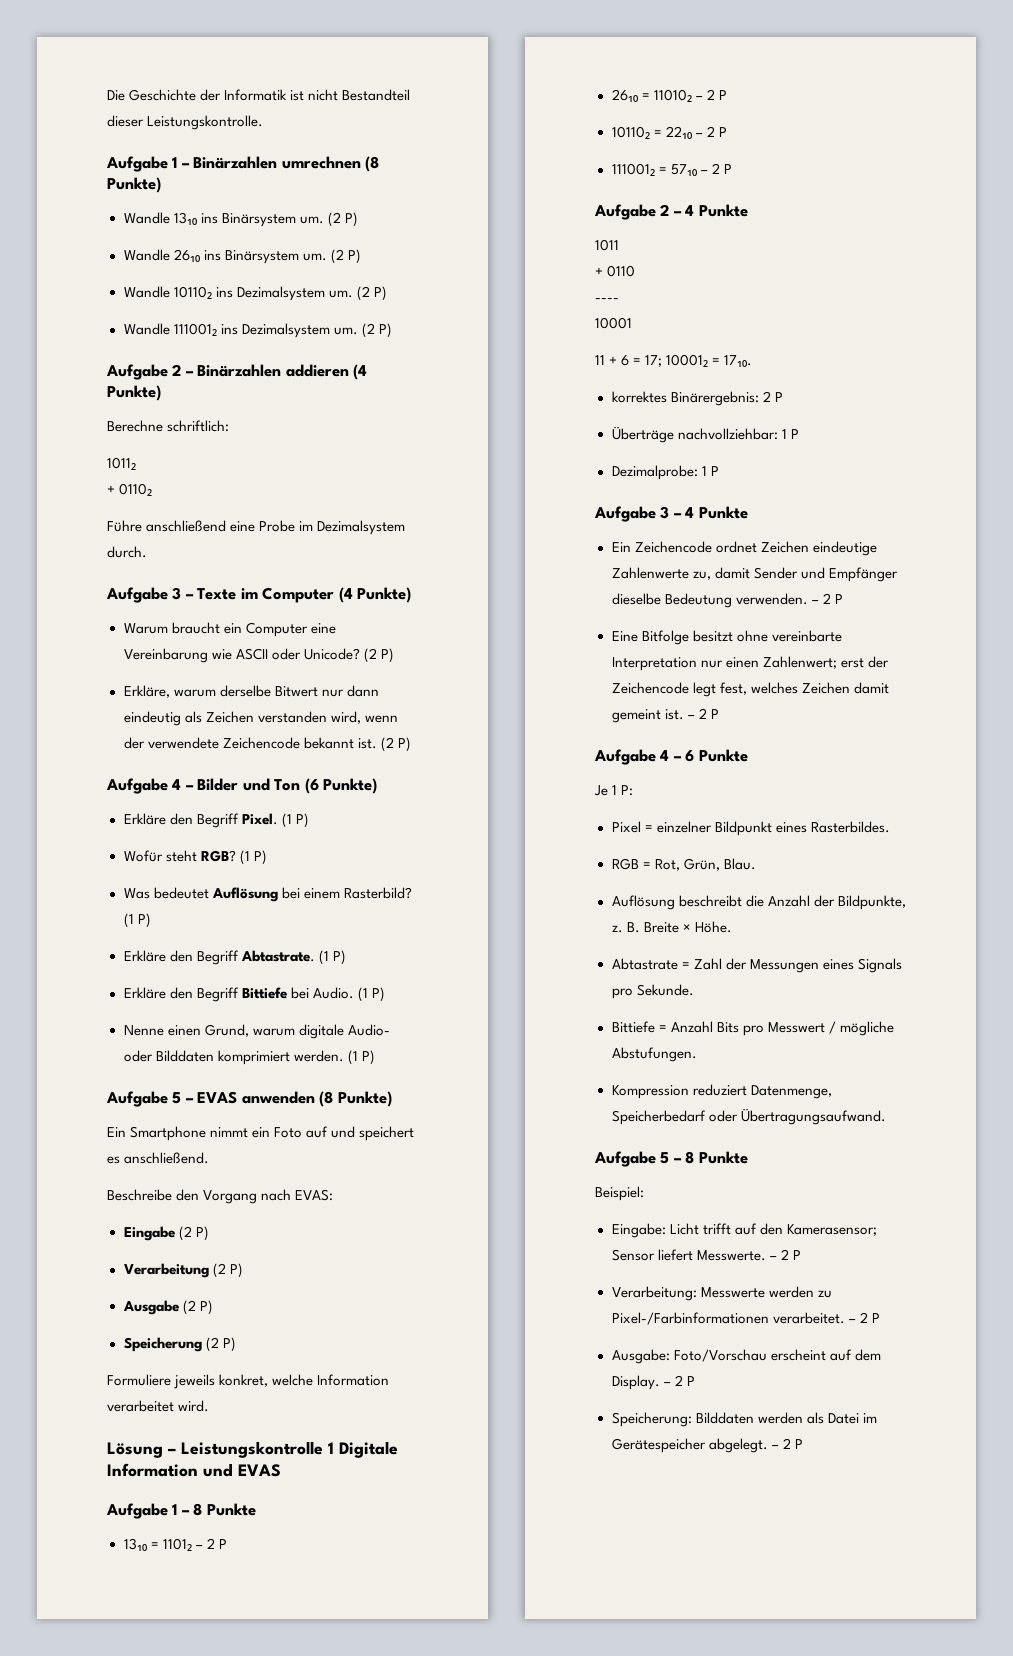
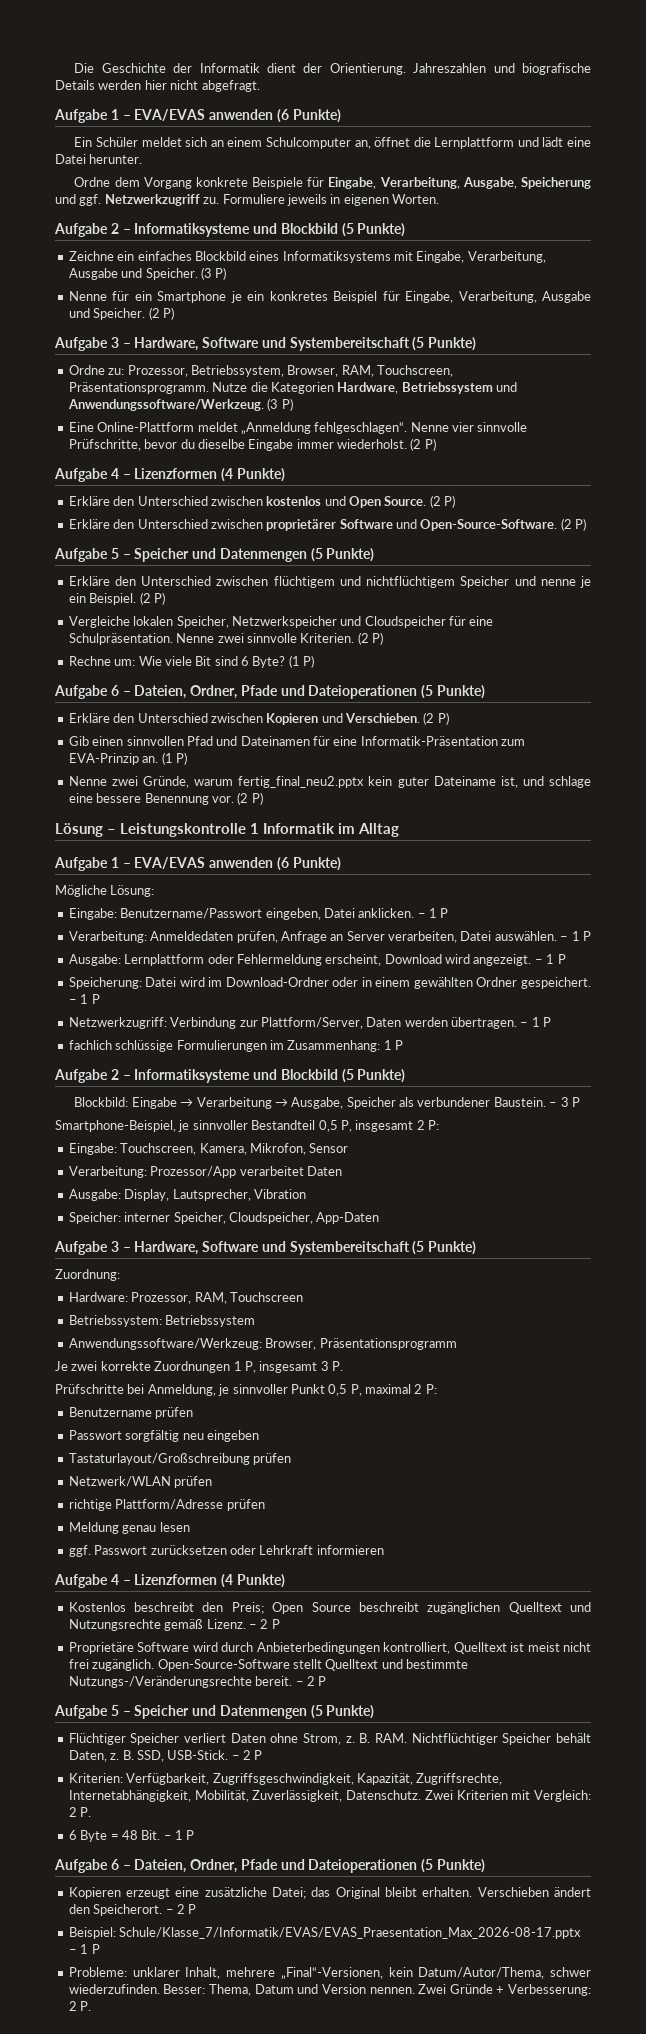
- Die Geschichte der Informatik ist nicht Bestandteil dieser Leistungskontrolle.
- Aufgabe 1 – Binärzahlen umrechnen (8 Punkte)
- Wandle 13₁₀ ins Binärsystem um. (2 P)
- Wandle 26₁₀ ins Binärsystem um. (2 P)
- Wandle 10110₂ ins Dezimalsystem um. (2 P)
- Wandle 111001₂ ins Dezimalsystem um. (2 P)
- Aufgabe 2 – Binärzahlen addieren (4 Punkte)
- Berechne schriftlich:
- 1011₂
- + 0110₂
- Führe anschließend eine Probe im Dezimalsystem durch.
- Aufgabe 3 – Texte im Computer (4 Punkte)
- Warum braucht ein Computer eine Vereinbarung wie ASCII oder Unicode? (2 P)
- Erkläre, warum derselbe Bitwert nur dann eindeutig als Zeichen verstanden wird, wenn der verwendete Zeichencode bekannt ist. (2 P)
- Aufgabe 4 – Bilder und Ton (6 Punkte)
- Erkläre den Begriff Pixel. (1 P)
- Wofür steht RGB? (1 P)
- Was bedeutet Auflösung bei einem Rasterbild? (1 P)
- Erkläre den Begriff Abtastrate. (1 P)
- Erkläre den Begriff Bittiefe bei Audio. (1 P)
- Nenne einen Grund, warum digitale Audio- oder Bilddaten komprimiert werden. (1 P)
- Aufgabe 5 – EVAS anwenden (8 Punkte)
- Ein Smartphone nimmt ein Foto auf und speichert es anschließend.
- Beschreibe den Vorgang nach EVAS:
- Eingabe (2 P)
- Verarbeitung (2 P)
- Ausgabe (2 P)
- Speicherung (2 P)
- Formuliere jeweils konkret, welche Information verarbeitet wird.
+ Die Geschichte der Informatik dient der Orientierung. Jahreszahlen und biografische Details werden hier nicht abgefragt.
+ Aufgabe 1 – EVA/EVAS anwenden (6 Punkte)
+ Ein Schüler meldet sich an einem Schulcomputer an, öffnet die Lernplattform und lädt eine Datei herunter.
+ Ordne dem Vorgang konkrete Beispiele für Eingabe, Verarbeitung, Ausgabe, Speicherung und ggf. Netzwerkzugriff zu. Formuliere jeweils in eigenen Worten.
+ Aufgabe 2 – Informatiksysteme und Blockbild (5 Punkte)
+ Zeichne ein einfaches Blockbild eines Informatiksystems mit Eingabe, Verarbeitung, Ausgabe und Speicher. (3 P)
+ Nenne für ein Smartphone je ein konkretes Beispiel für Eingabe, Verarbeitung, Ausgabe und Speicher. (2 P)
+ Aufgabe 3 – Hardware, Software und Systembereitschaft (5 Punkte)
+ Ordne zu: Prozessor, Betriebssystem, Browser, RAM, Touchscreen, Präsentationsprogramm. Nutze die Kategorien Hardware, Betriebssystem und Anwendungssoftware/Werkzeug. (3 P)
+ Eine Online-Plattform meldet „Anmeldung fehlgeschlagen“. Nenne vier sinnvolle Prüfschritte, bevor du dieselbe Eingabe immer wiederholst. (2 P)
+ Aufgabe 4 – Lizenzformen (4 Punkte)
+ Erkläre den Unterschied zwischen kostenlos und Open Source. (2 P)
+ Erkläre den Unterschied zwischen proprietärer Software und Open-Source-Software. (2 P)
+ Aufgabe 5 – Speicher und Datenmengen (5 Punkte)
+ Erkläre den Unterschied zwischen flüchtigem und nichtflüchtigem Speicher und nenne je ein Beispiel. (2 P)
+ Vergleiche lokalen Speicher, Netzwerkspeicher und Cloudspeicher für eine Schulpräsentation. Nenne zwei sinnvolle Kriterien. (2 P)
+ Rechne um: Wie viele Bit sind 6 Byte? (1 P)
+ Aufgabe 6 – Dateien, Ordner, Pfade und Dateioperationen (5 Punkte)
+ Erkläre den Unterschied zwischen Kopieren und Verschieben. (2 P)
+ Gib einen sinnvollen Pfad und Dateinamen für eine Informatik-Präsentation zum EVA-Prinzip an. (1 P)
+ Nenne zwei Gründe, warum fertig_final_neu2.pptx kein guter Dateiname ist, und schlage eine bessere Benennung vor. (2 P)
- Lösung – Leistungskontrolle 1 Digitale Information und EVAS
- Aufgabe 1 – 8 Punkte
- 13₁₀ = 1101₂ – 2 P
- 26₁₀ = 11010₂ – 2 P
- 10110₂ = 22₁₀ – 2 P
- 111001₂ = 57₁₀ – 2 P
- Aufgabe 2 – 4 Punkte
- 1011
- + 0110
- ----
- 10001
- 11 + 6 = 17; 10001₂ = 17₁₀.
- korrektes Binärergebnis: 2 P
- Überträge nachvollziehbar: 1 P
- Dezimalprobe: 1 P
- Aufgabe 3 – 4 Punkte
- Ein Zeichencode ordnet Zeichen eindeutige Zahlenwerte zu, damit Sender und Empfänger dieselbe Bedeutung verwenden. – 2 P
- Eine Bitfolge besitzt ohne vereinbarte Interpretation nur einen Zahlenwert; erst der Zeichencode legt fest, welches Zeichen damit gemeint ist. – 2 P
- Aufgabe 4 – 6 Punkte
- Je 1 P:
- Pixel = einzelner Bildpunkt eines Rasterbildes.
- RGB = Rot, Grün, Blau.
- Auflösung beschreibt die Anzahl der Bildpunkte, z. B. Breite × Höhe.
- Abtastrate = Zahl der Messungen eines Signals pro Sekunde.
- Bittiefe = Anzahl Bits pro Messwert / mögliche Abstufungen.
- Kompression reduziert Datenmenge, Speicherbedarf oder Übertragungsaufwand.
- Aufgabe 5 – 8 Punkte
- Beispiel:
- Eingabe: Licht trifft auf den Kamerasensor; Sensor liefert Messwerte. – 2 P
- Verarbeitung: Messwerte werden zu Pixel-/Farbinformationen verarbeitet. – 2 P
- Ausgabe: Foto/Vorschau erscheint auf dem Display. – 2 P
- Speicherung: Bilddaten werden als Datei im Gerätespeicher abgelegt. – 2 P
+ Lösung – Leistungskontrolle 1 Informatik im Alltag
+ Aufgabe 1 – EVA/EVAS anwenden (6 Punkte)
+ Mögliche Lösung:
+ Eingabe: Benutzername/Passwort eingeben, Datei anklicken. – 1 P
+ Verarbeitung: Anmeldedaten prüfen, Anfrage an Server verarbeiten, Datei auswählen. – 1 P
+ Ausgabe: Lernplattform oder Fehlermeldung erscheint, Download wird angezeigt. – 1 P
+ Speicherung: Datei wird im Download-Ordner oder in einem gewählten Ordner gespeichert. – 1 P
+ Netzwerkzugriff: Verbindung zur Plattform/Server, Daten werden übertragen. – 1 P
+ fachlich schlüssige Formulierungen im Zusammenhang: 1 P
+ Aufgabe 2 – Informatiksysteme und Blockbild (5 Punkte)
+ Blockbild: Eingabe → Verarbeitung → Ausgabe, Speicher als verbundener Baustein. – 3 P
+ Smartphone-Beispiel, je sinnvoller Bestandteil 0,5 P, insgesamt 2 P:
+ Eingabe: Touchscreen, Kamera, Mikrofon, Sensor
+ Verarbeitung: Prozessor/App verarbeitet Daten
+ Ausgabe: Display, Lautsprecher, Vibration
+ Speicher: interner Speicher, Cloudspeicher, App-Daten
+ Aufgabe 3 – Hardware, Software und Systembereitschaft (5 Punkte)
+ Zuordnung:
+ Hardware: Prozessor, RAM, Touchscreen
+ Betriebssystem: Betriebssystem
+ Anwendungssoftware/Werkzeug: Browser, Präsentationsprogramm
+ Je zwei korrekte Zuordnungen 1 P, insgesamt 3 P.
+ Prüfschritte bei Anmeldung, je sinnvoller Punkt 0,5 P, maximal 2 P:
+ Benutzername prüfen
+ Passwort sorgfältig neu eingeben
+ Tastaturlayout/Großschreibung prüfen
+ Netzwerk/WLAN prüfen
+ richtige Plattform/Adresse prüfen
+ Meldung genau lesen
+ ggf. Passwort zurücksetzen oder Lehrkraft informieren
+ Aufgabe 4 – Lizenzformen (4 Punkte)
+ Kostenlos beschreibt den Preis; Open Source beschreibt zugänglichen Quelltext und Nutzungsrechte gemäß Lizenz. – 2 P
+ Proprietäre Software wird durch Anbieterbedingungen kontrolliert, Quelltext ist meist nicht frei zugänglich. Open-Source-Software stellt Quelltext und bestimmte Nutzungs-/Veränderungsrechte bereit. – 2 P
+ Aufgabe 5 – Speicher und Datenmengen (5 Punkte)
+ Flüchtiger Speicher verliert Daten ohne Strom, z. B. RAM. Nichtflüchtiger Speicher behält Daten, z. B. SSD, USB-Stick. – 2 P
+ Kriterien: Verfügbarkeit, Zugriffsgeschwindigkeit, Kapazität, Zugriffsrechte, Internetabhängigkeit, Mobilität, Zuverlässigkeit, Datenschutz. Zwei Kriterien mit Vergleich: 2 P.
+ 6 Byte = 48 Bit. – 1 P
+ Aufgabe 6 – Dateien, Ordner, Pfade und Dateioperationen (5 Punkte)
+ Kopieren erzeugt eine zusätzliche Datei; das Original bleibt erhalten. Verschieben ändert den Speicherort. – 2 P
+ Beispiel: Schule/Klasse_7/Informatik/EVAS/EVAS_Praesentation_Max_2026-08-17.pptx – 1 P
+ Probleme: unklarer Inhalt, mehrere „Final“-Versionen, kein Datum/Autor/Thema, schwer wiederzufinden. Besser: Thema, Datum und Version nennen. Zwei Gründe + Verbesserung: 2 P.

